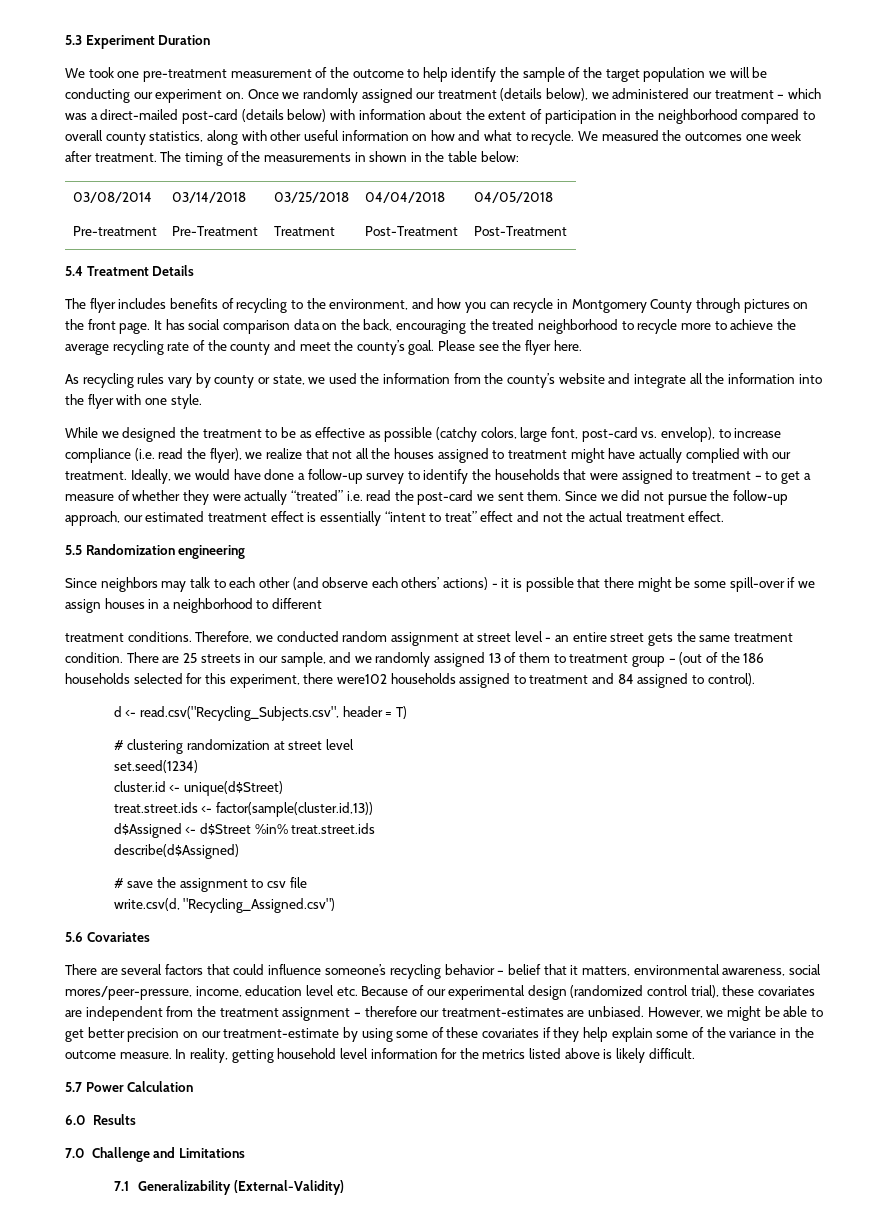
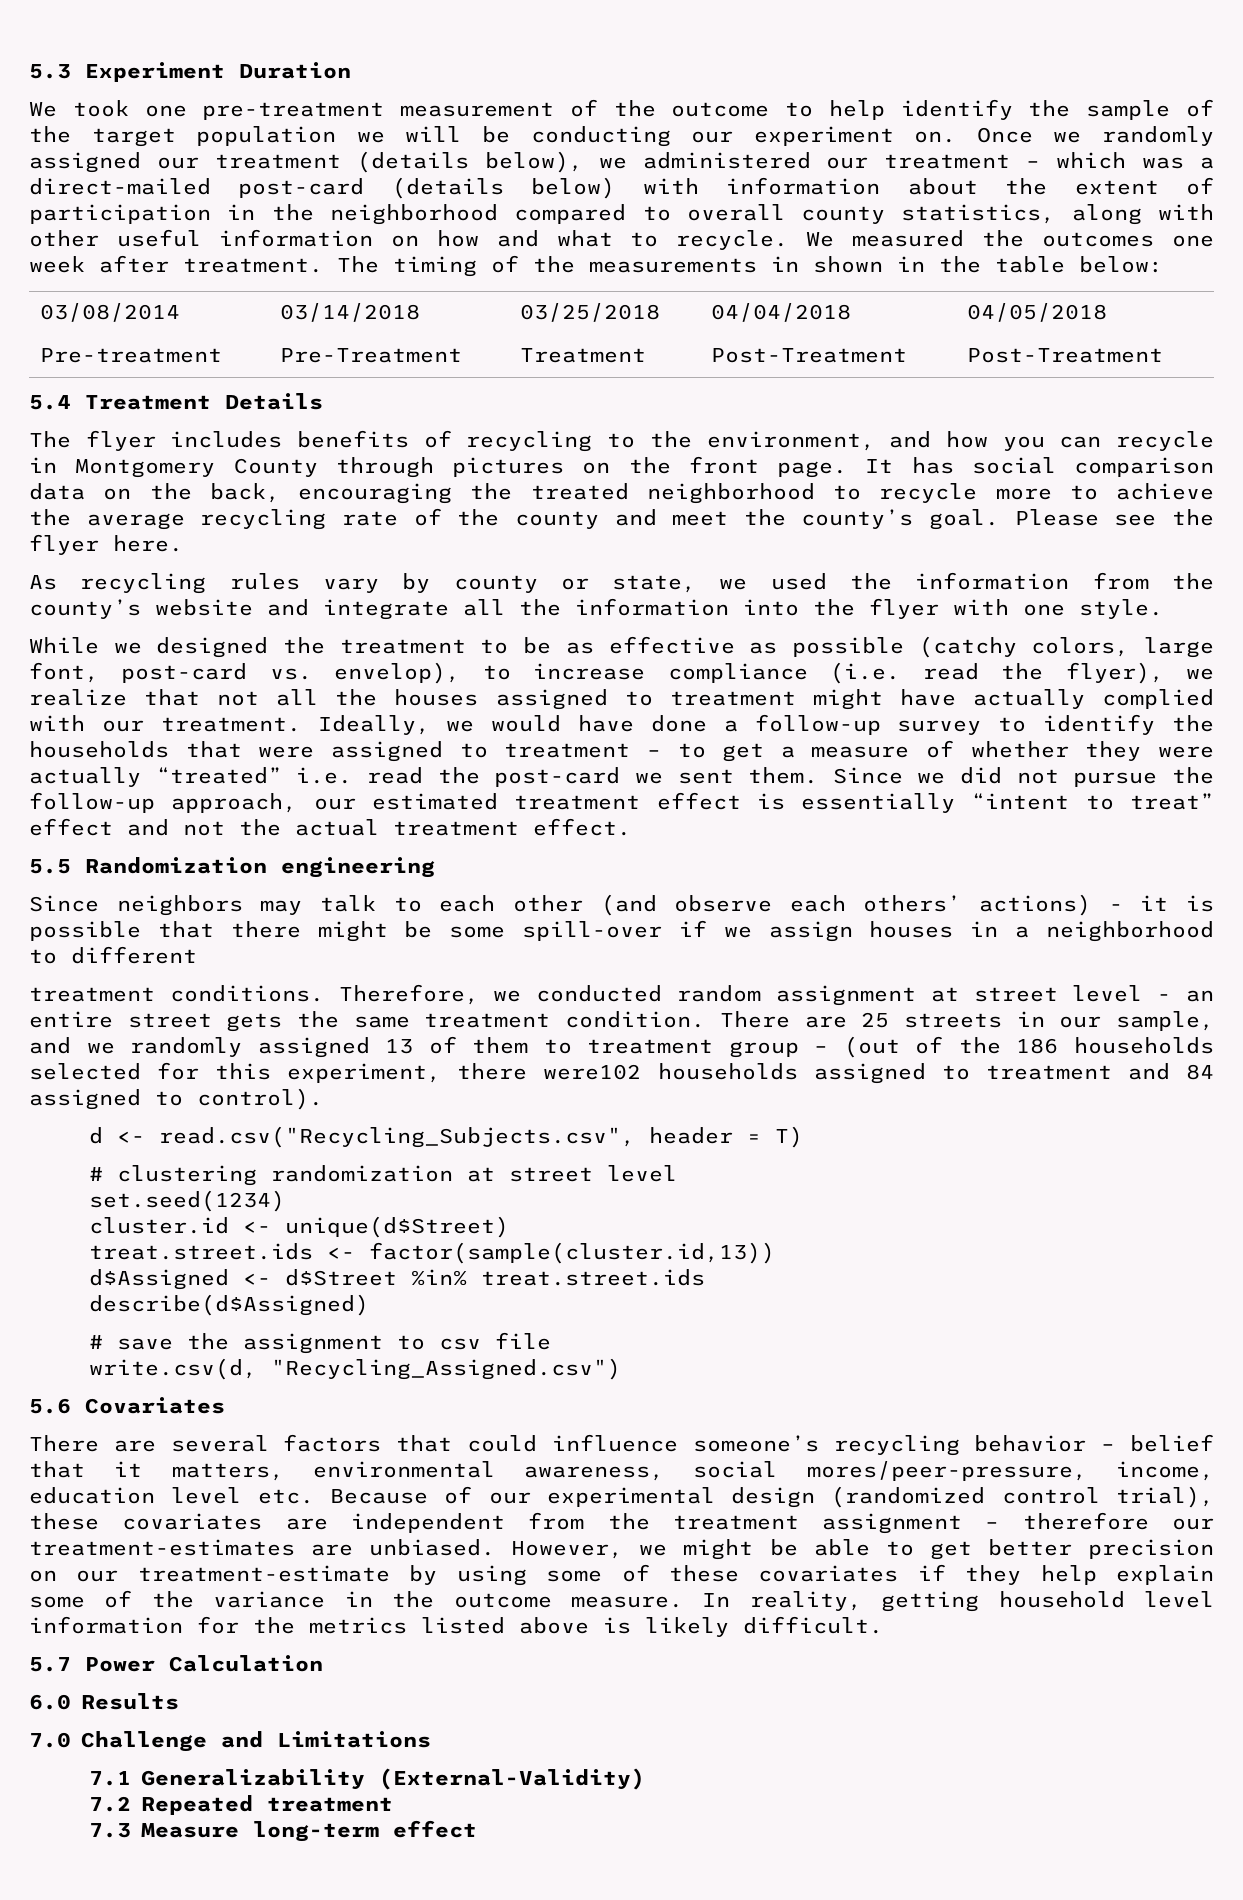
+ 7.2 Repeated treatment
+ 7.3 Measure long-term effect

